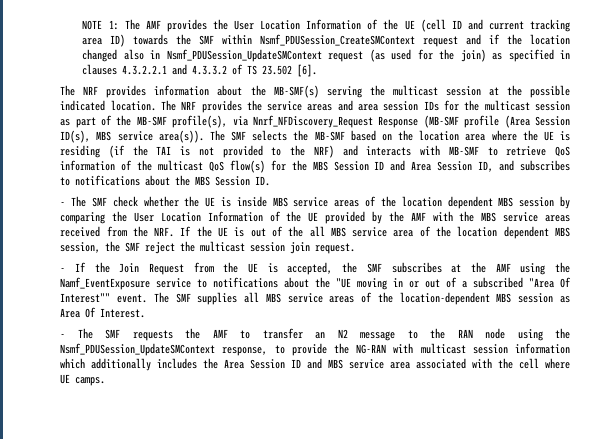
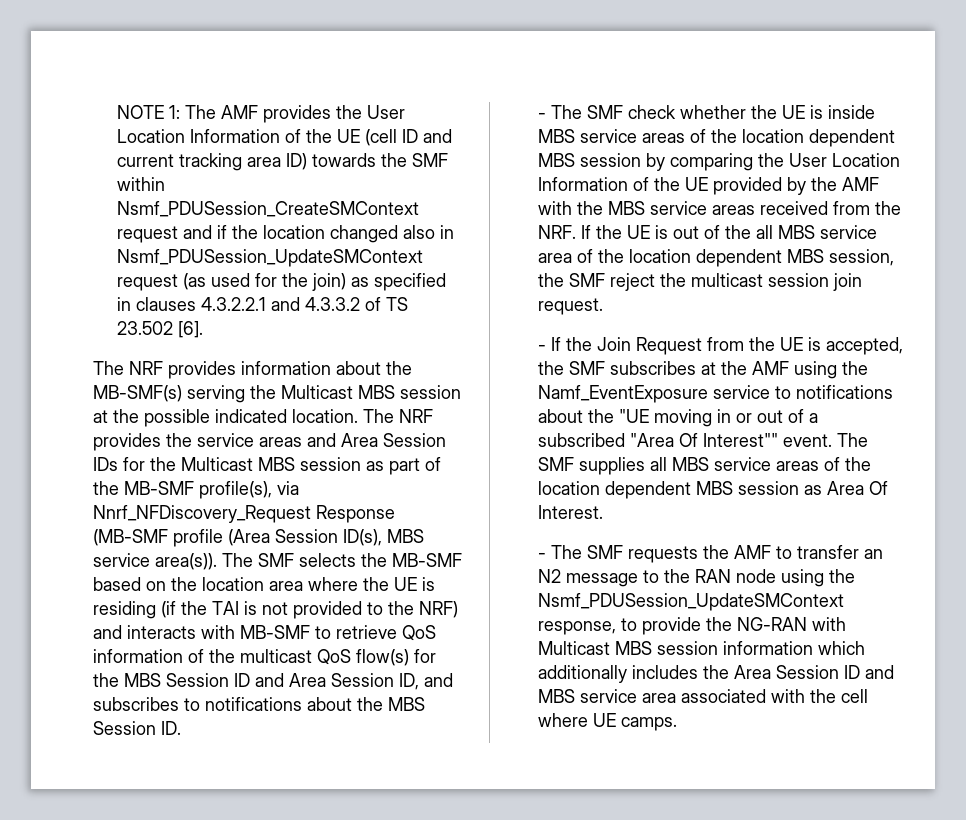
- The NRF provides information about the MB-SMF(s) serving the multicast session at the possible indicated location.
+ The NRF provides information about the MB-SMF(s) serving the Multicast MBS session at the possible indicated location.
- The NRF provides the service areas and area session IDs for the multicast session as part of the MB-SMF profile(s), via Nnrf_NFDiscovery_Request Response (MB-SMF profile (Area Session ID(s), MBS service area(s)).
+ The NRF provides the service areas and Area Session IDs for the Multicast MBS session as part of the MB-SMF profile(s), via Nnrf_NFDiscovery_Request Response (MB-SMF profile (Area Session ID(s), MBS service area(s)).
- The SMF supplies all MBS service areas of the location-dependent MBS session as Area Of Interest.
+ The SMF supplies all MBS service areas of the location dependent MBS session as Area Of Interest.
- - The SMF requests the AMF to transfer an N2 message to the RAN node using the Nsmf_PDUSession_UpdateSMContext response, to provide the NG-RAN with multicast session information which additionally includes the Area Session ID and MBS service area associated with the cell where UE camps.
+ - The SMF requests the AMF to transfer an N2 message to the RAN node using the Nsmf_PDUSession_UpdateSMContext response, to provide the NG-RAN with Multicast MBS session information which additionally includes the Area Session ID and MBS service area associated with the cell where UE camps.

